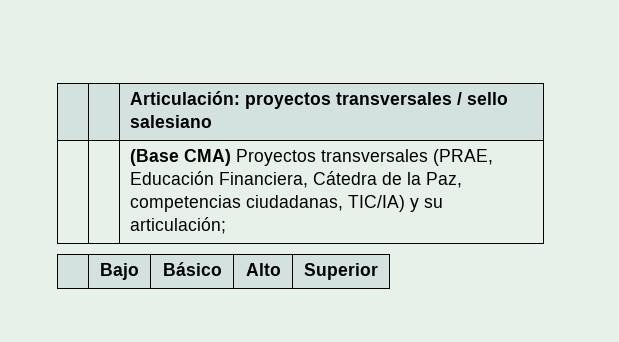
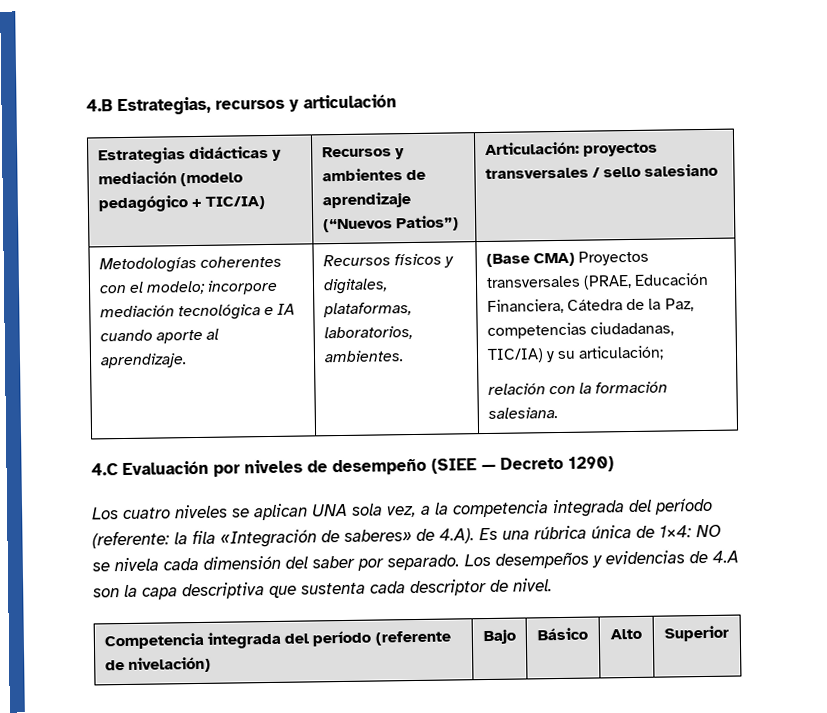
- | | Articulación: proyectos transversales / sello salesiano
+ 4.B Estrategias, recursos y articulación
+ Estrategias didácticas y mediación (modelo pedagógico + TIC/IA) | Recursos y ambientes de aprendizaje (“Nuevos Patios”) | Articulación: proyectos transversales / sello salesiano
+ Metodologías coherentes con el modelo; incorpore mediación tecnológica e IA cuando aporte al aprendizaje. | Recursos físicos y digitales, plataformas, laboratorios, ambientes.
- | Bajo | Básico | Alto | Superior
+ relación con la formación salesiana.
+ 4.C Evaluación por niveles de desempeño (SIEE — Decreto 1290)
+ Los cuatro niveles se aplican UNA sola vez, a la competencia integrada del período (referente: la fila «Integración de saberes» de 4.A). Es una rúbrica única de 1×4: NO se nivela cada dimensión del saber por separado. Los desempeños y evidencias de 4.A son la capa descriptiva que sustenta cada descriptor de nivel.
+ Competencia integrada del período (referente de nivelación) | Bajo | Básico | Alto | Superior

